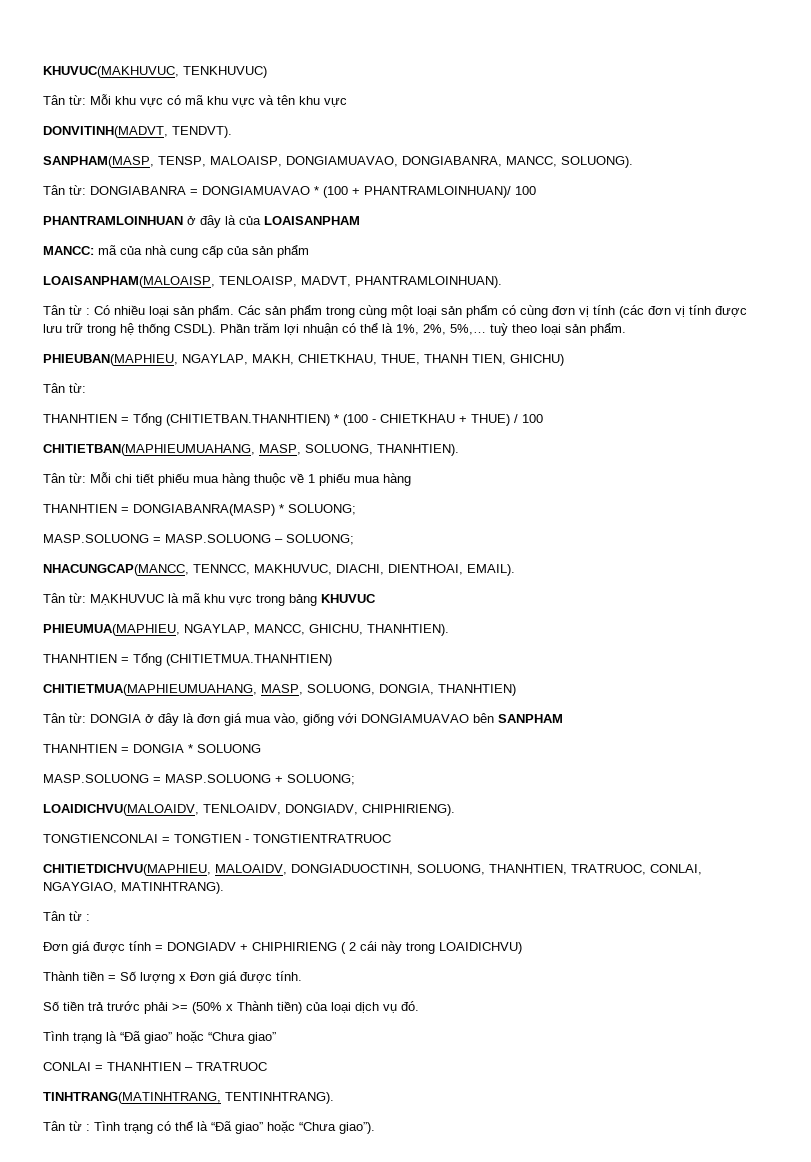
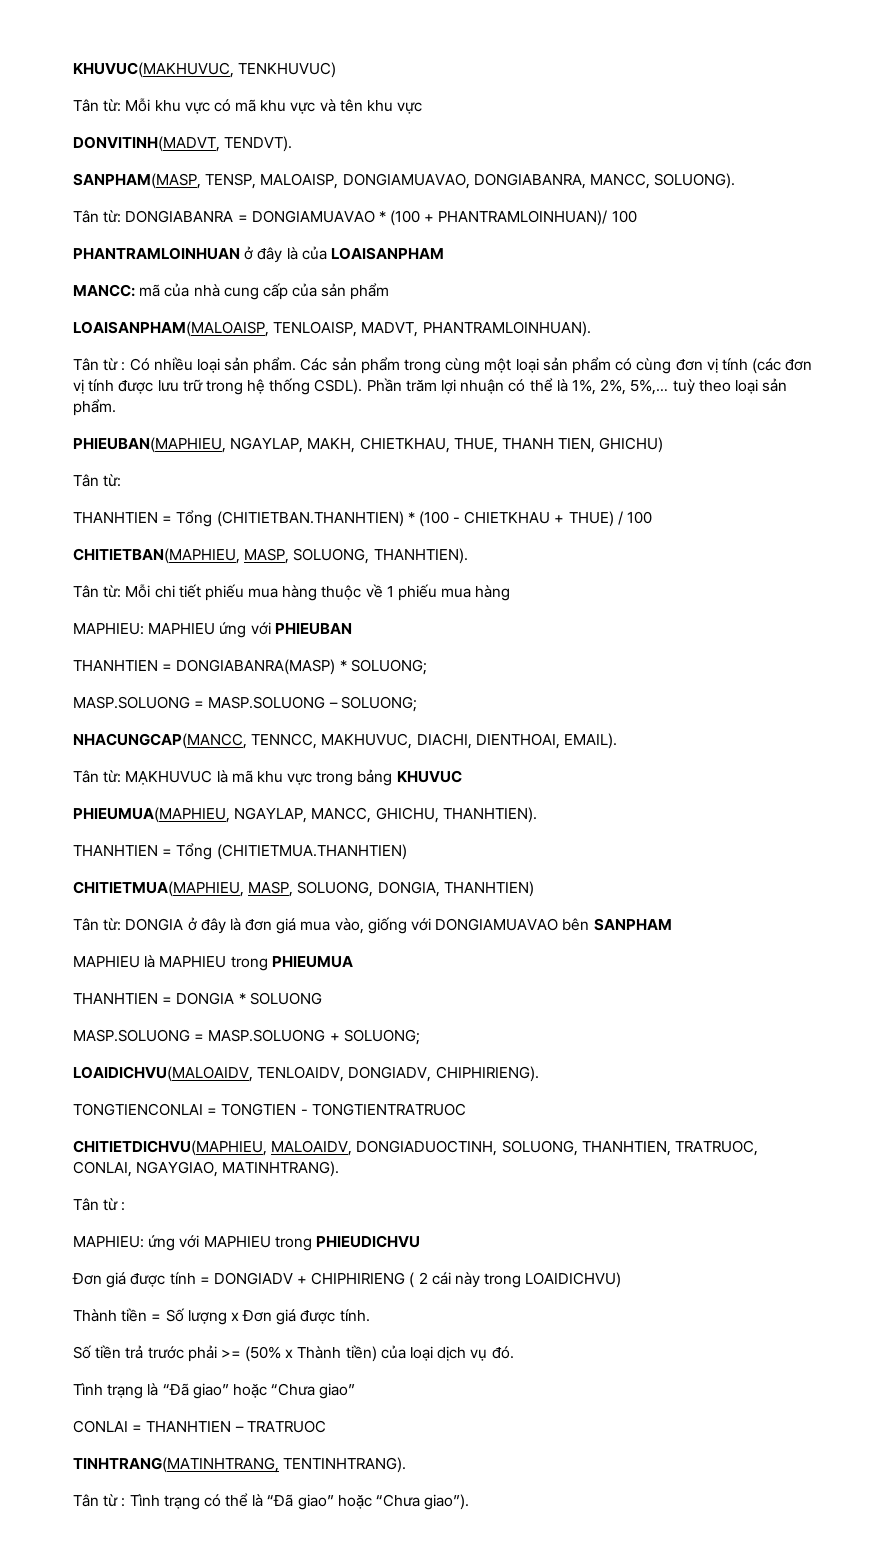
- CHITIETBAN(MAPHIEUMUAHANG, MASP, SOLUONG, THANHTIEN).
+ CHITIETBAN(MAPHIEU, MASP, SOLUONG, THANHTIEN).
+ MAPHIEU: MAPHIEU ứng với PHIEUBAN
- CHITIETMUA(MAPHIEUMUAHANG, MASP, SOLUONG, DONGIA, THANHTIEN)
+ CHITIETMUA(MAPHIEU, MASP, SOLUONG, DONGIA, THANHTIEN)
+ MAPHIEU là MAPHIEU trong PHIEUMUA
+ MAPHIEU: ứng với MAPHIEU trong PHIEUDICHVU

